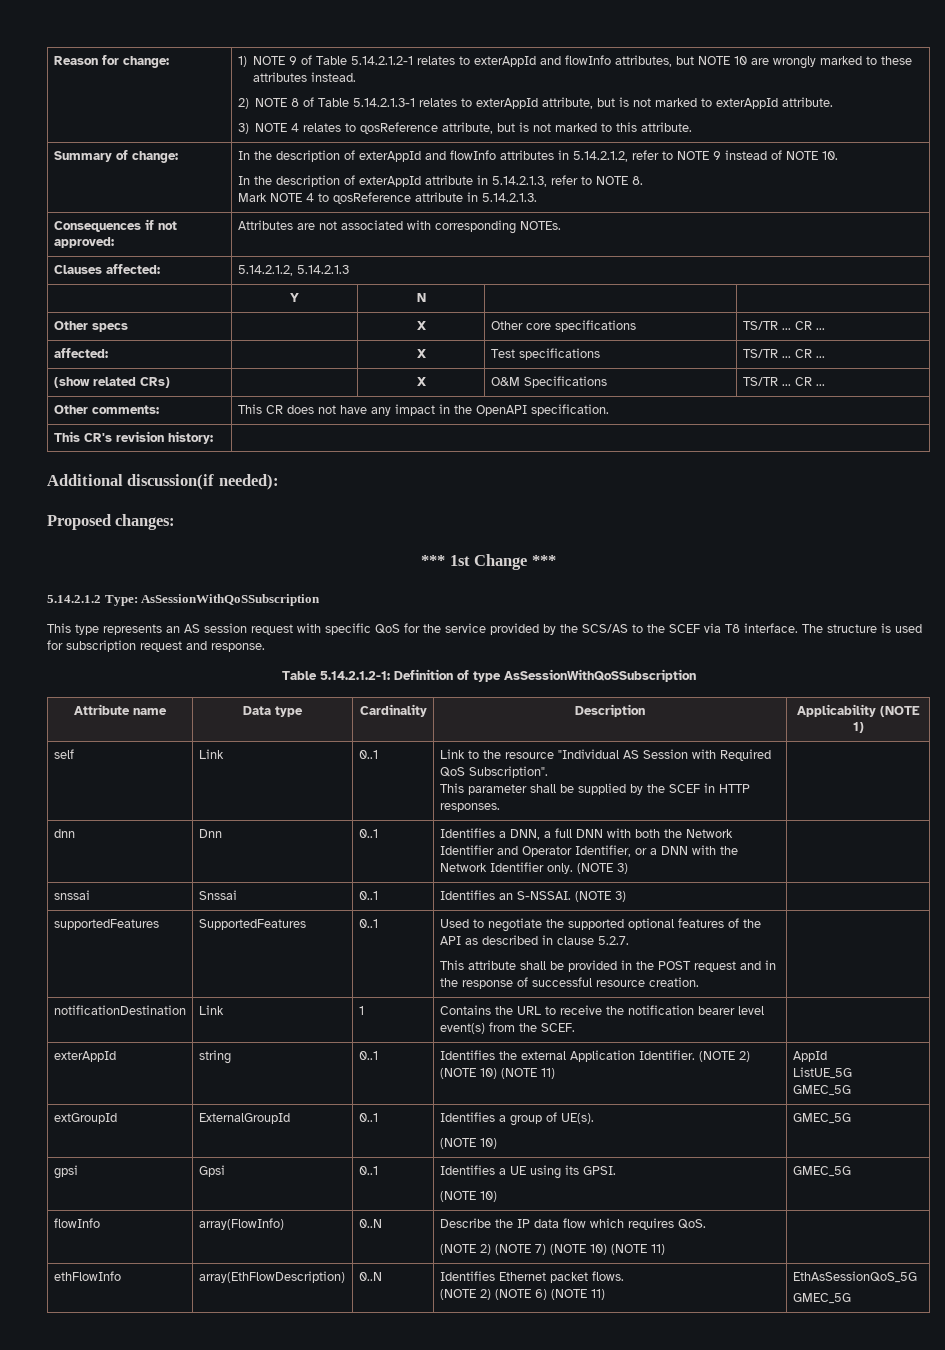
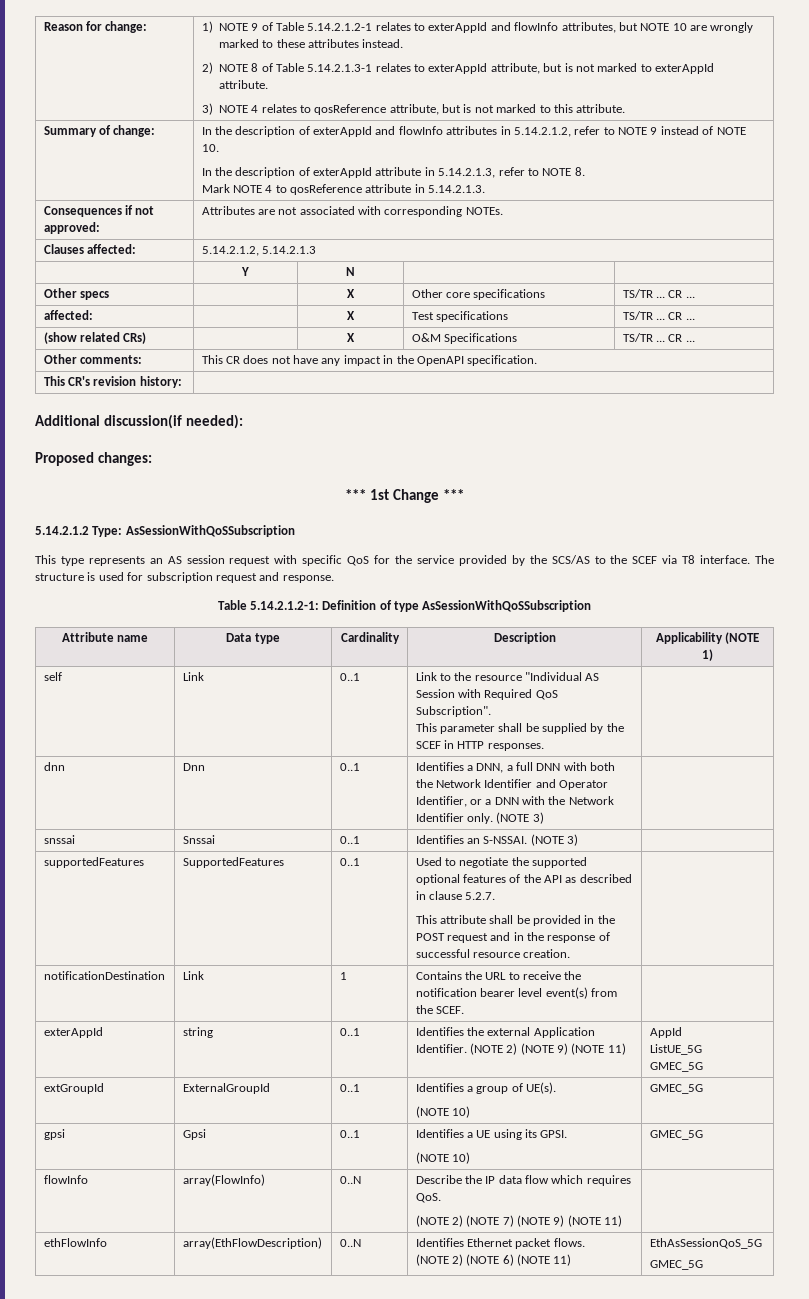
- exterAppId | string | 0..1 | Identifies the external Application Identifier. (NOTE 2) (NOTE 10) (NOTE 11) | AppId
+ exterAppId | string | 0..1 | Identifies the external Application Identifier. (NOTE 2) (NOTE 9) (NOTE 11) | AppId
  flowInfo | array(FlowInfo) | 0..N | Describe the IP data flow which requires QoS.
- (NOTE 2) (NOTE 7) (NOTE 10) (NOTE 11) |
+ (NOTE 2) (NOTE 7) (NOTE 9) (NOTE 11) |

